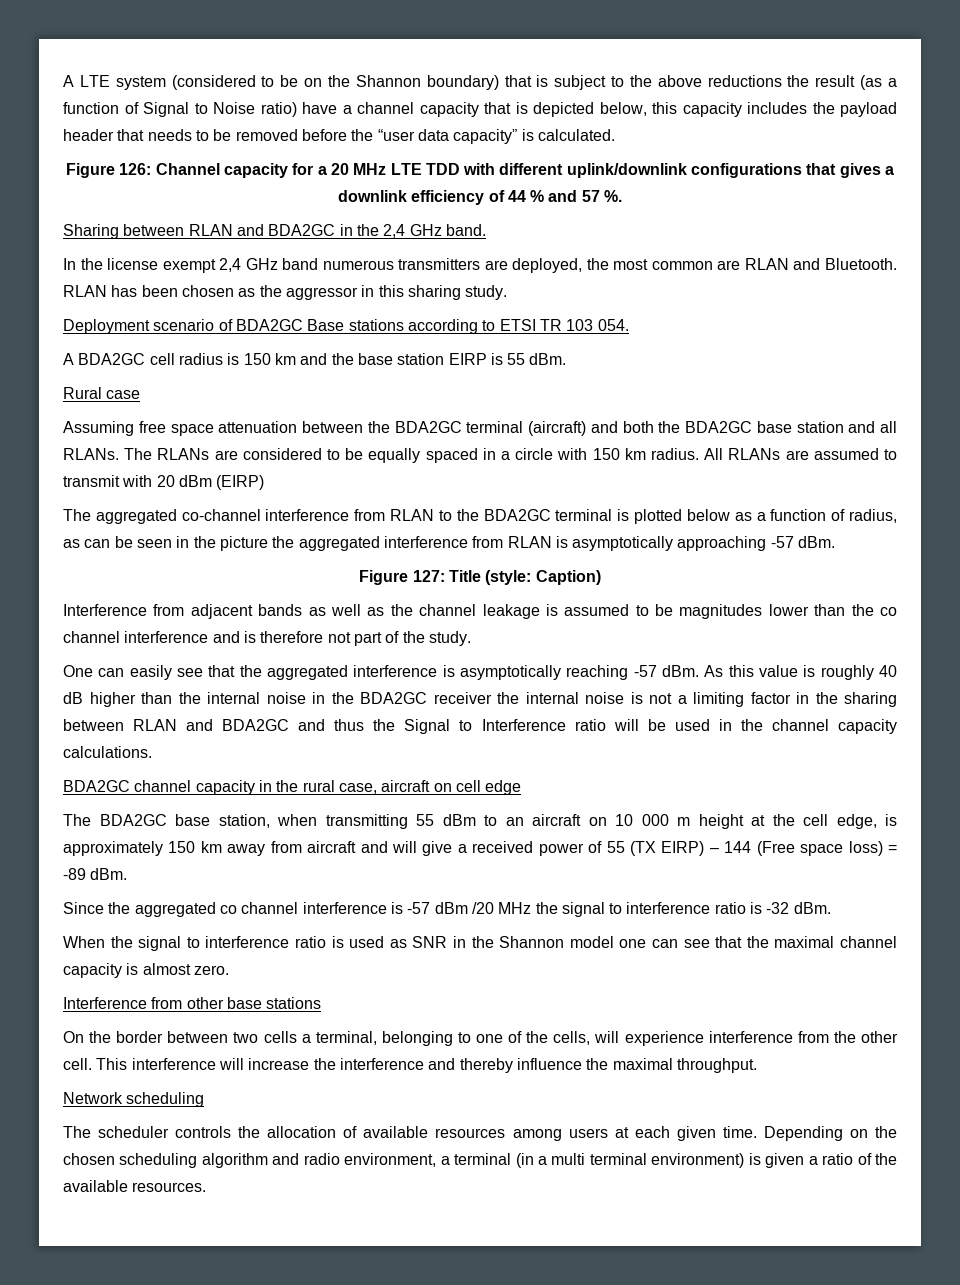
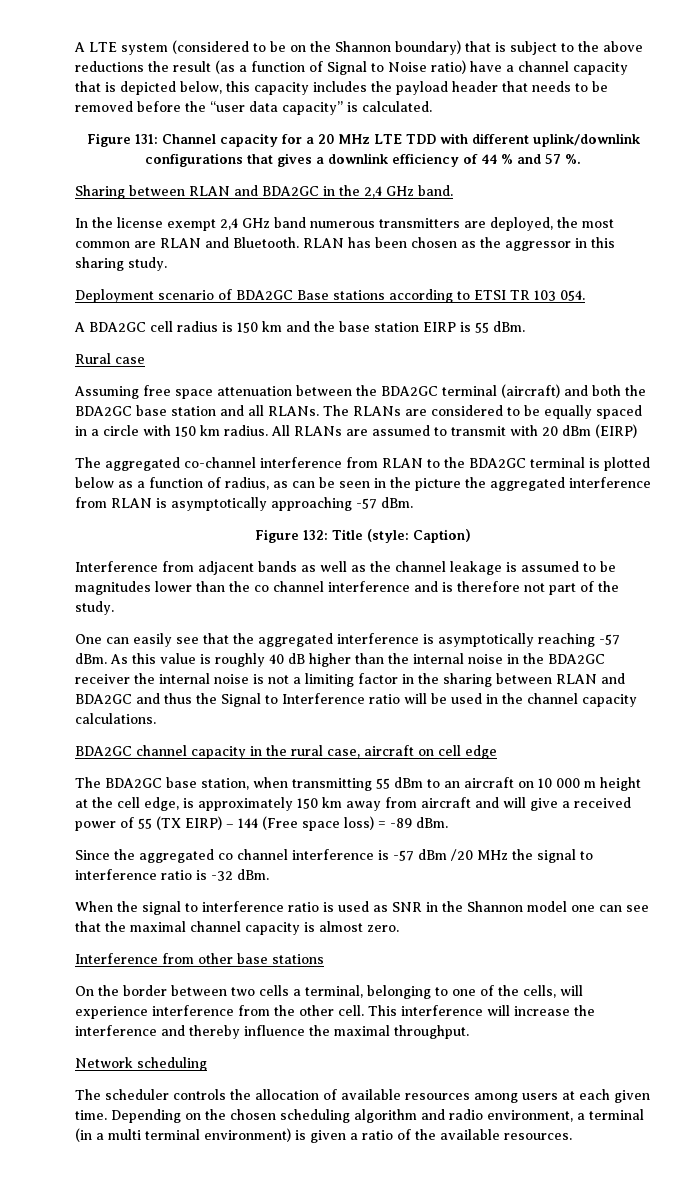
- Figure 126: Channel capacity for a 20 MHz LTE TDD with different uplink/downlink configurations that gives a downlink efficiency of 44 % and 57 %.
+ Figure 131: Channel capacity for a 20 MHz LTE TDD with different uplink/downlink configurations that gives a downlink efficiency of 44 % and 57 %.
- Figure 127: Title (style: Caption)
+ Figure 132: Title (style: Caption)

